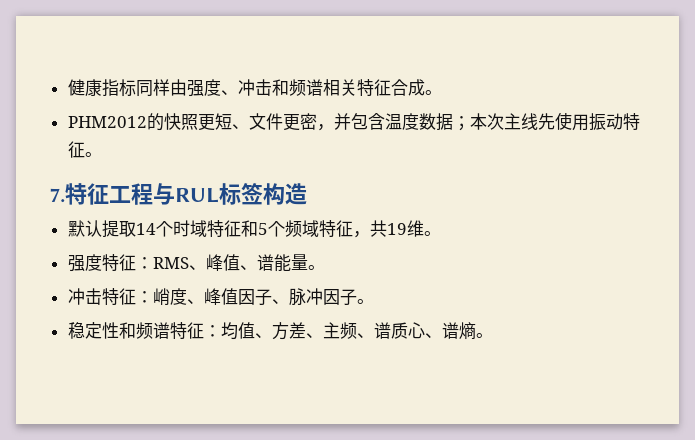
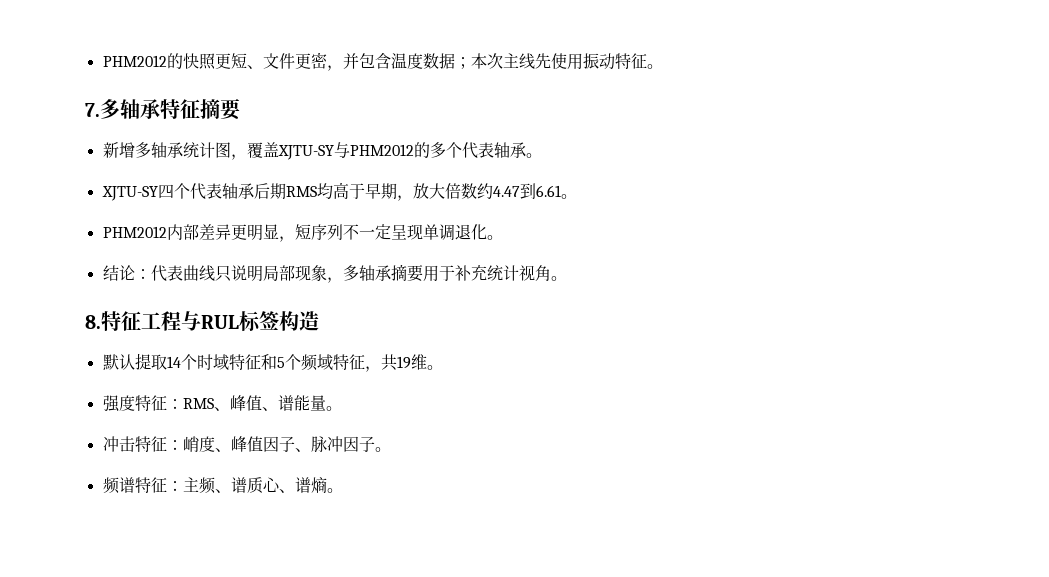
- 健康指标同样由强度、冲击和频谱相关特征合成。
- 7.特征工程与RUL标签构造
+ 7.多轴承特征摘要
+ 新增多轴承统计图，覆盖XJTU-SY与PHM2012的多个代表轴承。
+ XJTU-SY四个代表轴承后期RMS均高于早期，放大倍数约4.47到6.61。
+ PHM2012内部差异更明显，短序列不一定呈现单调退化。
+ 结论：代表曲线只说明局部现象，多轴承摘要用于补充统计视角。
+ 8.特征工程与RUL标签构造
- 稳定性和频谱特征：均值、方差、主频、谱质心、谱熵。
+ 频谱特征：主频、谱质心、谱熵。

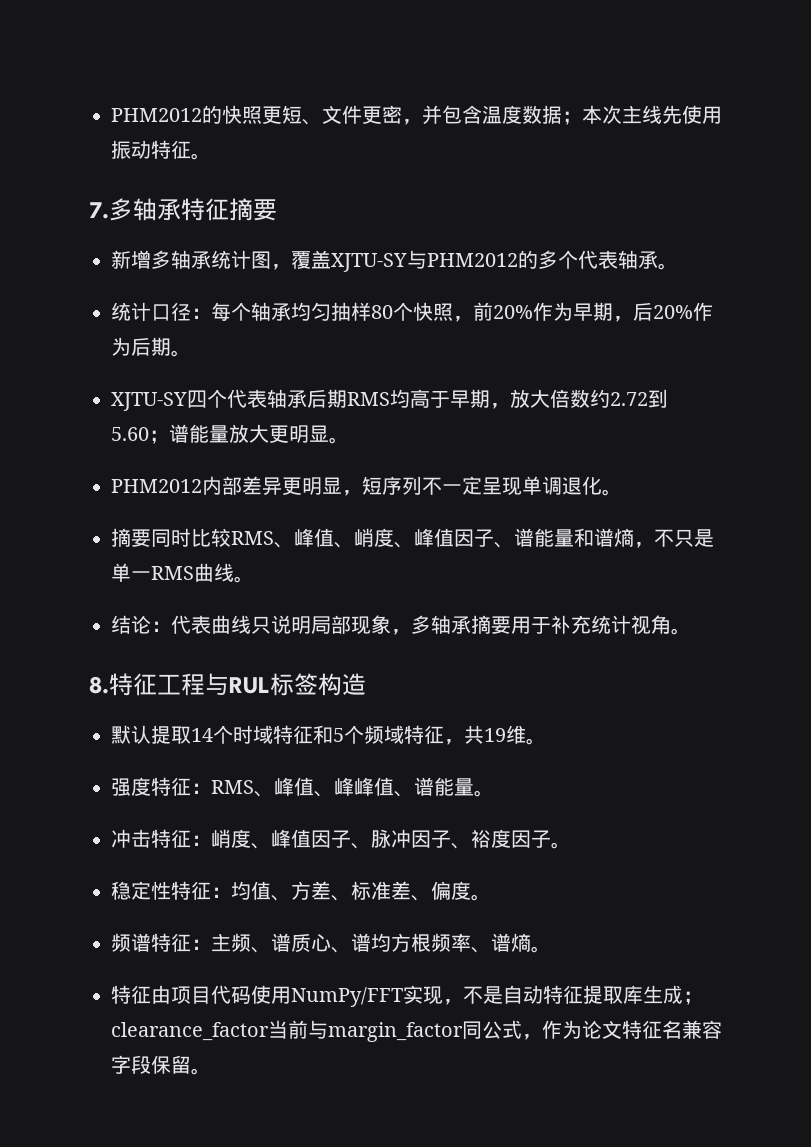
+ 统计口径：每个轴承均匀抽样80个快照，前20%作为早期，后20%作为后期。
- XJTU-SY四个代表轴承后期RMS均高于早期，放大倍数约4.47到6.61。
+ XJTU-SY四个代表轴承后期RMS均高于早期，放大倍数约2.72到5.60；谱能量放大更明显。
+ 摘要同时比较RMS、峰值、峭度、峰值因子、谱能量和谱熵，不只是单一RMS曲线。
- 强度特征：RMS、峰值、谱能量。
+ 强度特征：RMS、峰值、峰峰值、谱能量。
- 冲击特征：峭度、峰值因子、脉冲因子。
+ 冲击特征：峭度、峰值因子、脉冲因子、裕度因子。
+ 稳定性特征：均值、方差、标准差、偏度。
- 频谱特征：主频、谱质心、谱熵。
+ 频谱特征：主频、谱质心、谱均方根频率、谱熵。
+ 特征由项目代码使用NumPy/FFT实现，不是自动特征提取库生成；clearance_factor当前与margin_factor同公式，作为论文特征名兼容字段保留。

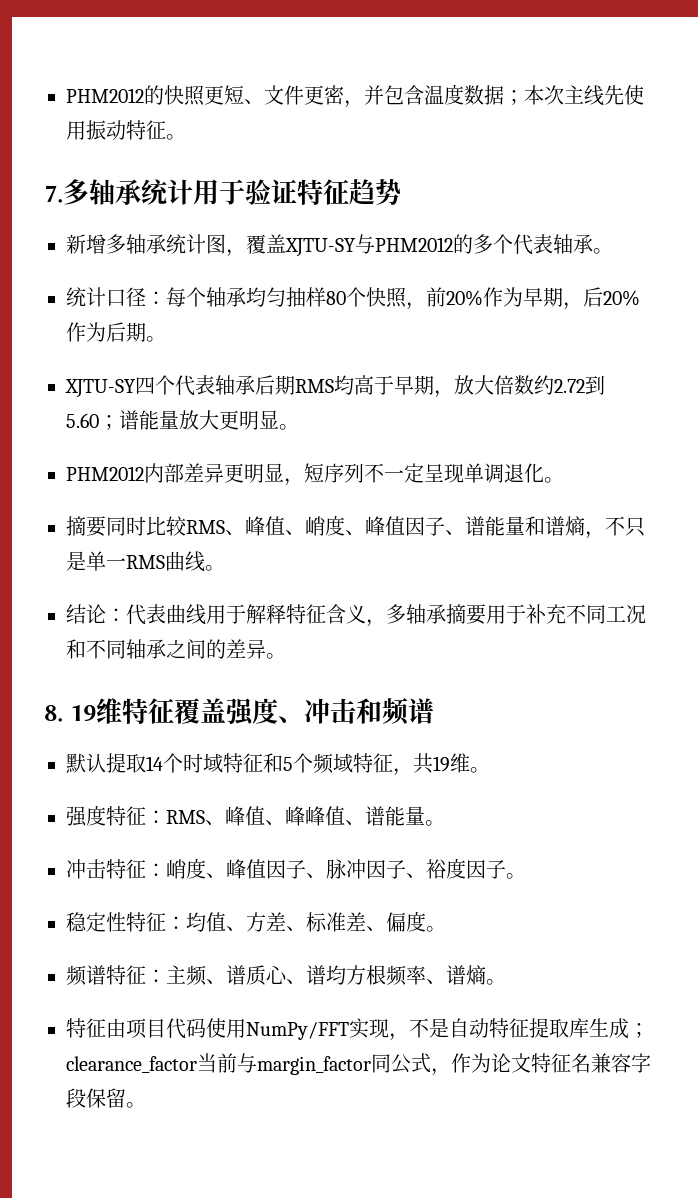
- 7.多轴承特征摘要
+ 7.多轴承统计用于验证特征趋势
- 结论：代表曲线只说明局部现象，多轴承摘要用于补充统计视角。
- 8.特征工程与RUL标签构造
+ 结论：代表曲线用于解释特征含义，多轴承摘要用于补充不同工况和不同轴承之间的差异。
+ 8. 19维特征覆盖强度、冲击和频谱

